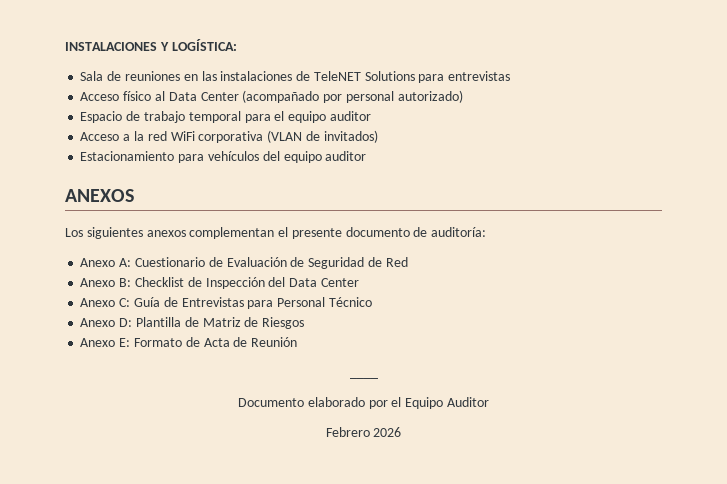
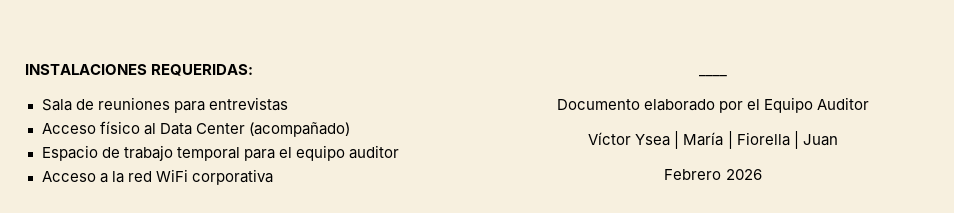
- INSTALACIONES Y LOGÍSTICA:
+ INSTALACIONES REQUERIDAS:
- Sala de reuniones en las instalaciones de TeleNET Solutions para entrevistas
+ Sala de reuniones para entrevistas
- Acceso físico al Data Center (acompañado por personal autorizado)
+ Acceso físico al Data Center (acompañado)
- Acceso a la red WiFi corporativa (VLAN de invitados)
- Estacionamiento para vehículos del equipo auditor
- ANEXOS
- Los siguientes anexos complementan el presente documento de auditoría:
- Anexo A: Cuestionario de Evaluación de Seguridad de Red
- Anexo B: Checklist de Inspección del Data Center
- Anexo C: Guía de Entrevistas para Personal Técnico
- Anexo D: Plantilla de Matriz de Riesgos
- Anexo E: Formato de Acta de Reunión
+ Acceso a la red WiFi corporativa
+ Víctor Ysea | María | Fiorella | Juan

